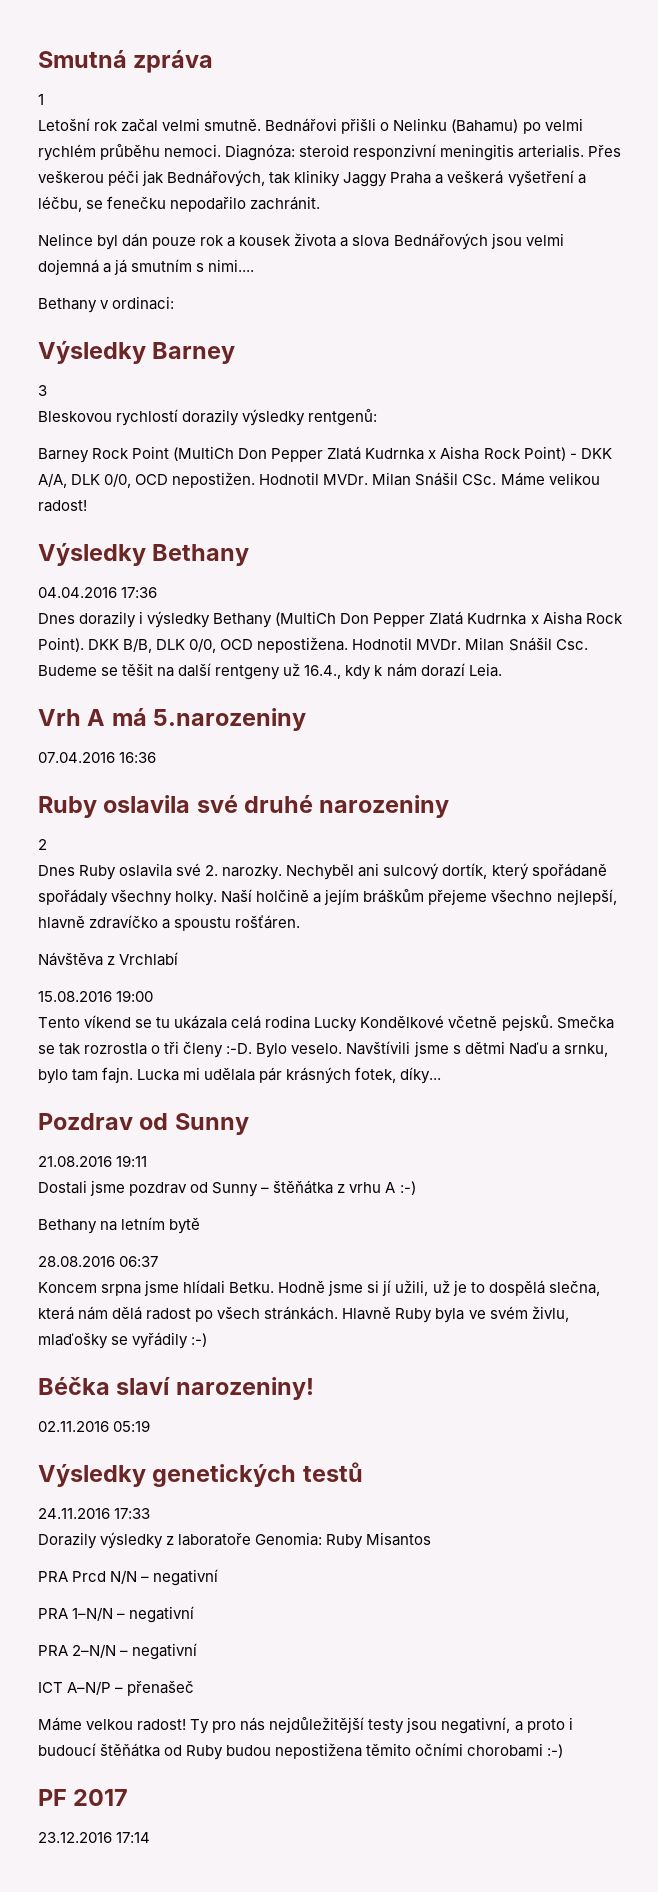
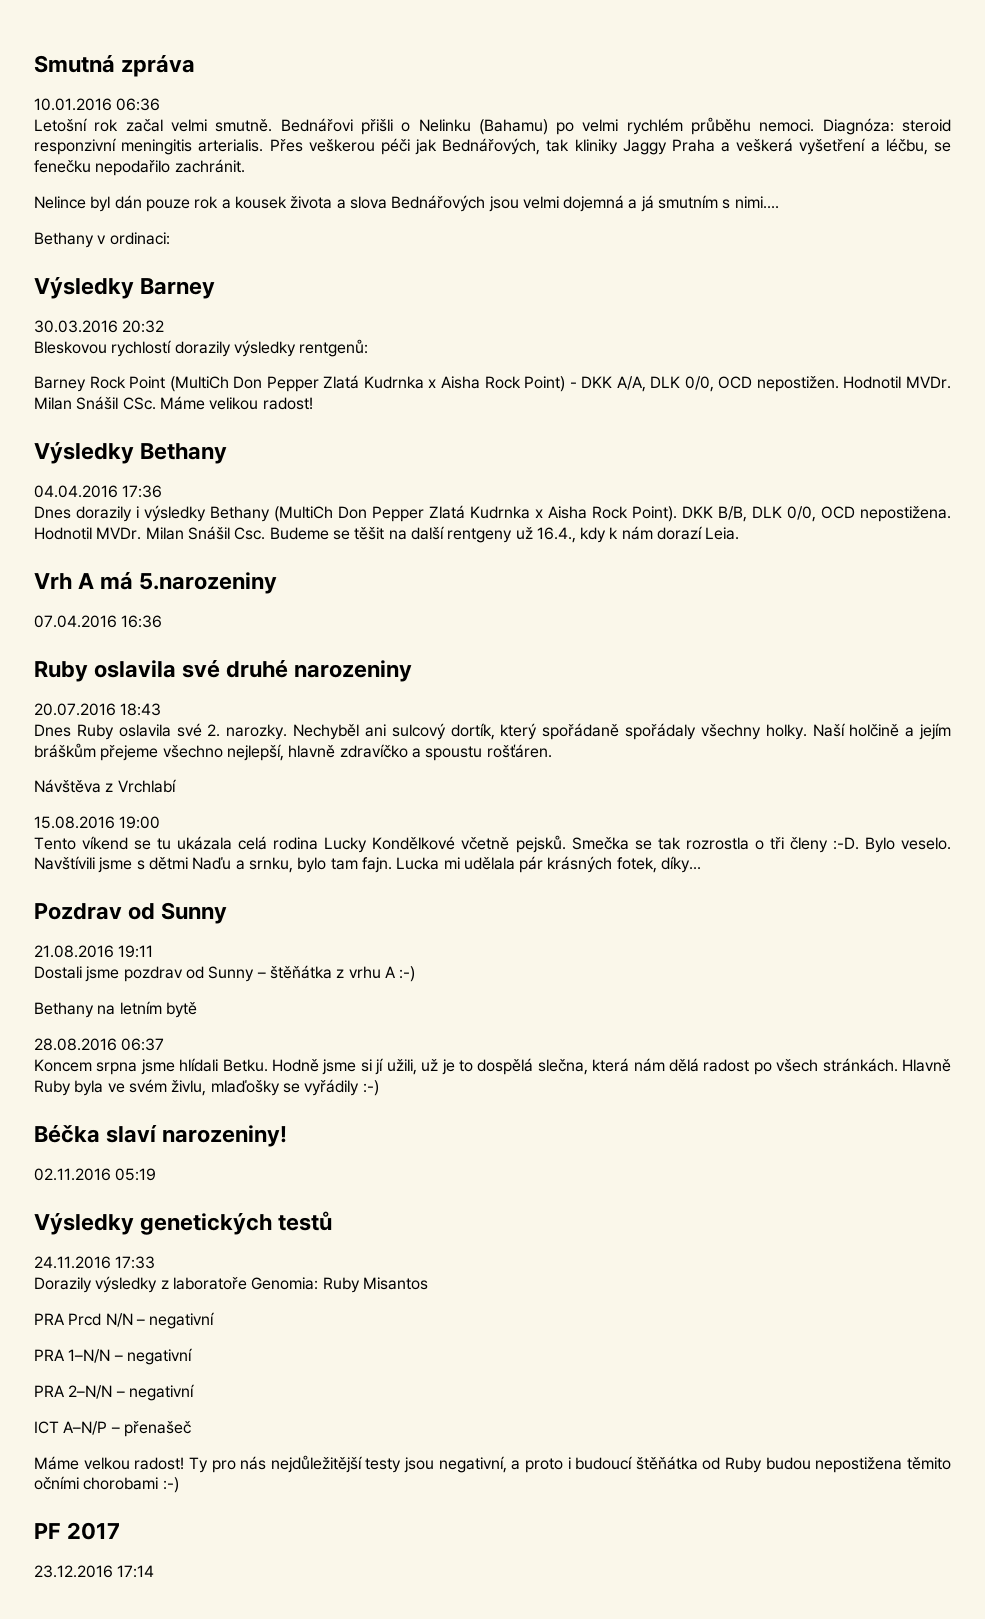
- 1
+ 10.01.2016 06:36
- 3
+ 30.03.2016 20:32
- 2
+ 20.07.2016 18:43

